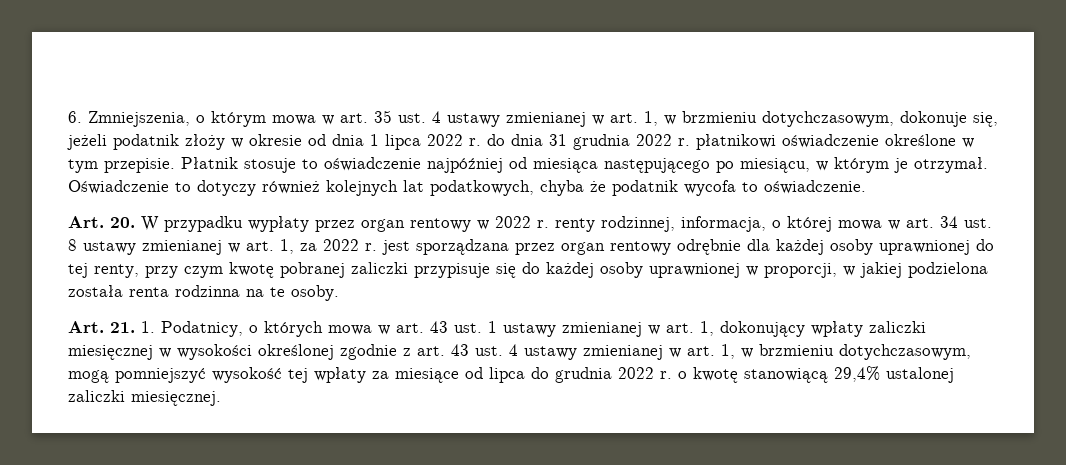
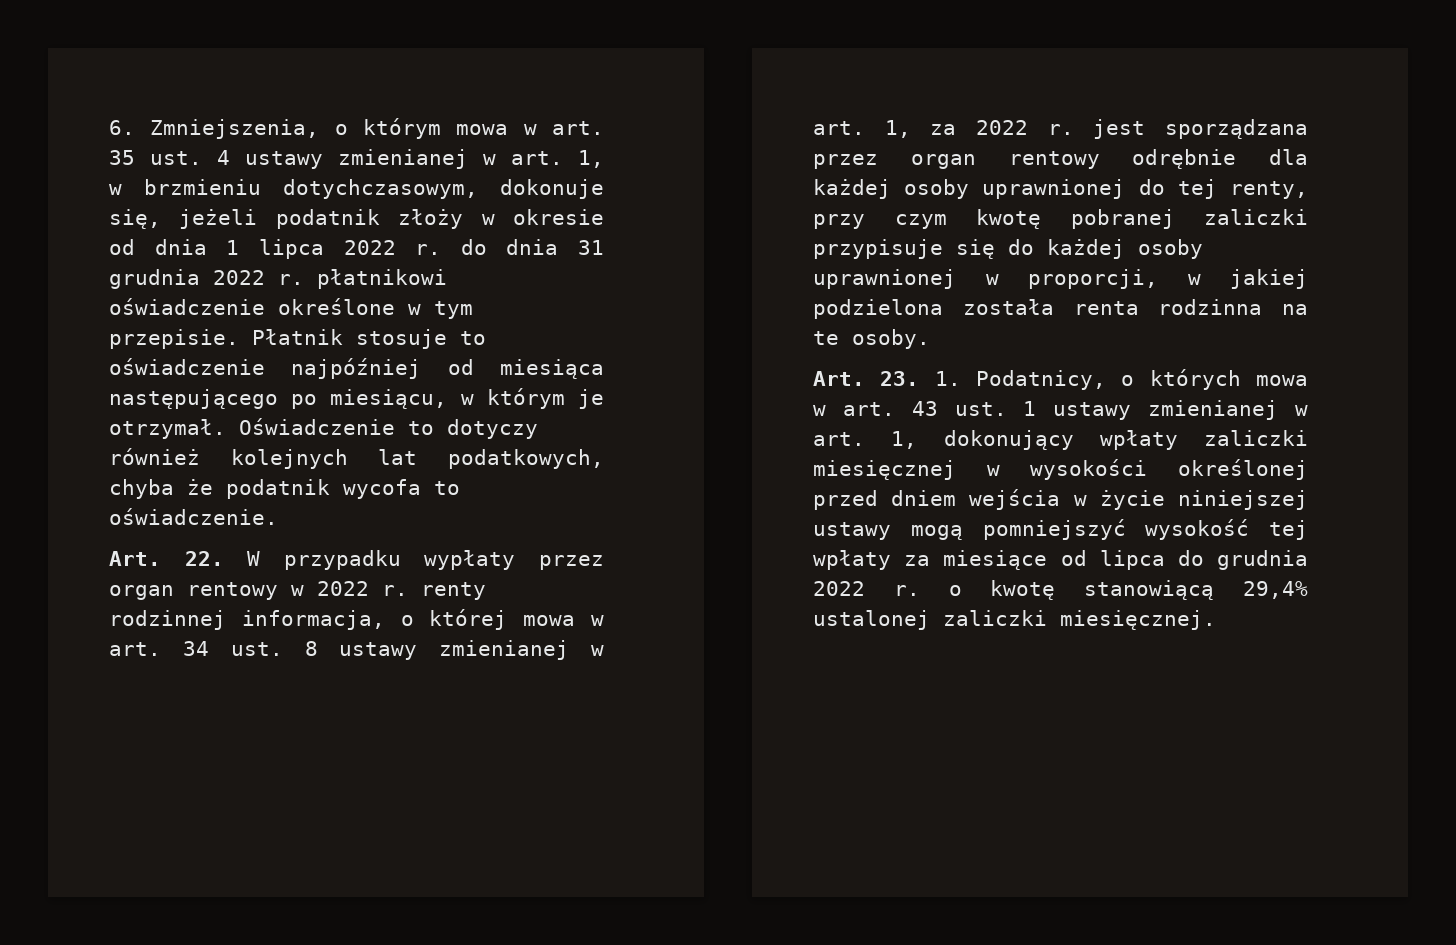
- Art. 20. W przypadku wypłaty przez organ rentowy w 2022 r. renty rodzinnej, informacja, o której mowa w art. 34 ust. 8 ustawy zmienianej w art. 1, za 2022 r. jest sporządzana przez organ rentowy odrębnie dla każdej osoby uprawnionej do tej renty, przy czym kwotę pobranej zaliczki przypisuje się do każdej osoby uprawnionej w proporcji, w jakiej podzielona została renta rodzinna na te osoby.
+ Art. 22. W przypadku wypłaty przez organ rentowy w 2022 r. renty rodzinnej informacja, o której mowa w art. 34 ust. 8 ustawy zmienianej w art. 1, za 2022 r. jest sporządzana przez organ rentowy odrębnie dla każdej osoby uprawnionej do tej renty, przy czym kwotę pobranej zaliczki przypisuje się do każdej osoby uprawnionej w proporcji, w jakiej podzielona została renta rodzinna na te osoby.
- Art. 21. 1. Podatnicy, o których mowa w art. 43 ust. 1 ustawy zmienianej w art. 1, dokonujący wpłaty zaliczki miesięcznej w wysokości określonej zgodnie z art. 43 ust. 4 ustawy zmienianej w art. 1, w brzmieniu dotychczasowym, mogą pomniejszyć wysokość tej wpłaty za miesiące od lipca do grudnia 2022 r. o kwotę stanowiącą 29,4% ustalonej zaliczki miesięcznej.
+ Art. 23. 1. Podatnicy, o których mowa w art. 43 ust. 1 ustawy zmienianej w art. 1, dokonujący wpłaty zaliczki miesięcznej w wysokości określonej przed dniem wejścia w życie niniejszej ustawy mogą pomniejszyć wysokość tej wpłaty za miesiące od lipca do grudnia 2022 r. o kwotę stanowiącą 29,4% ustalonej zaliczki miesięcznej.

